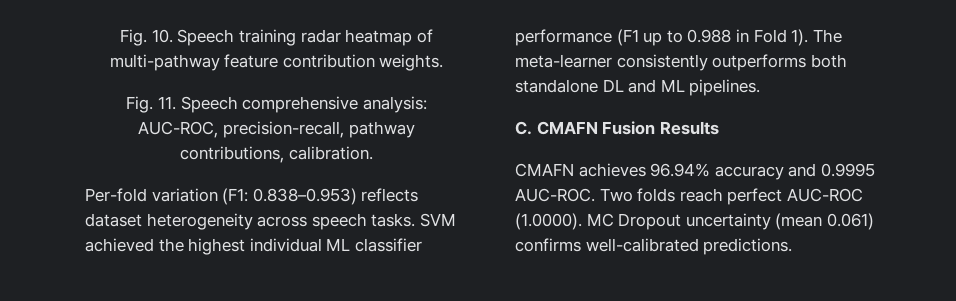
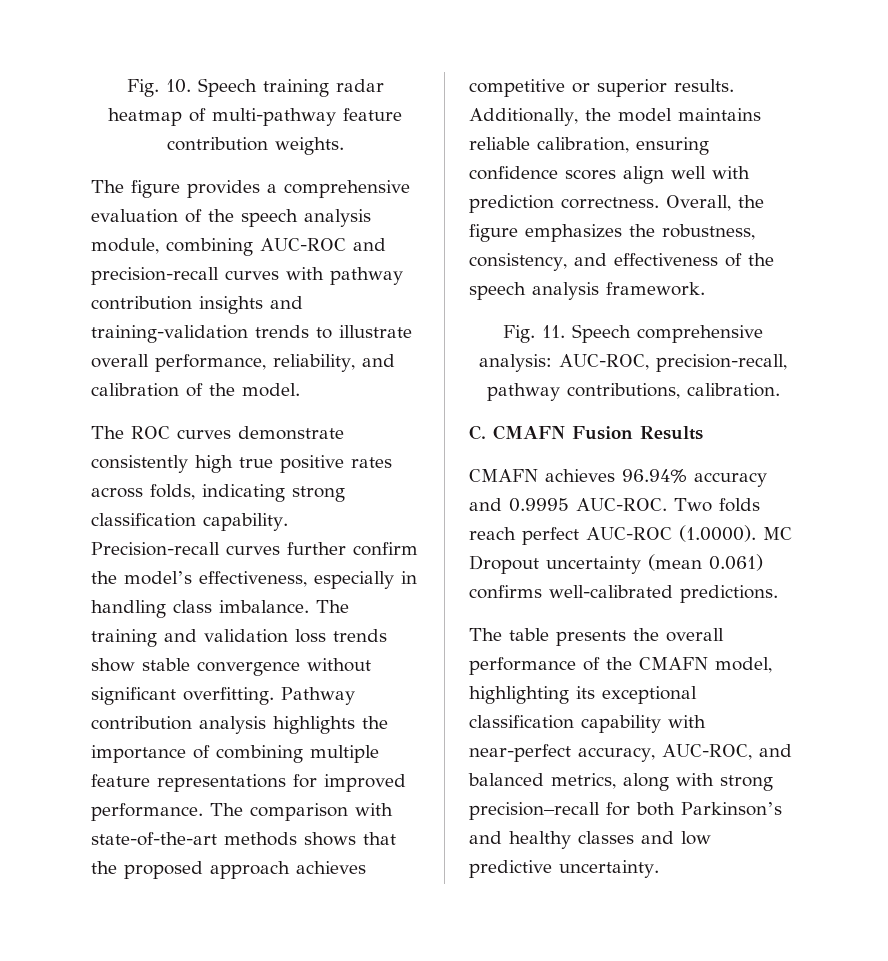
+ The figure provides a comprehensive evaluation of the speech analysis module, combining AUC-ROC and precision-recall curves with pathway contribution insights and training-validation trends to illustrate overall performance, reliability, and calibration of the model.
+ The ROC curves demonstrate consistently high true positive rates across folds, indicating strong classification capability. Precision-recall curves further confirm the model’s effectiveness, especially in handling class imbalance. The training and validation loss trends show stable convergence without significant overfitting. Pathway contribution analysis highlights the importance of combining multiple feature representations for improved performance. The comparison with state-of-the-art methods shows that the proposed approach achieves competitive or superior results. Additionally, the model maintains reliable calibration, ensuring confidence scores align well with prediction correctness. Overall, the figure emphasizes the robustness, consistency, and effectiveness of the speech analysis framework.
- Per-fold variation (F1: 0.838–0.953) reflects dataset heterogeneity across speech tasks. SVM achieved the highest individual ML classifier performance (F1 up to 0.988 in Fold 1). The meta-learner consistently outperforms both standalone DL and ML pipelines.
+ The table presents the overall performance of the CMAFN model, highlighting its exceptional classification capability with near-perfect accuracy, AUC-ROC, and balanced metrics, along with strong precision–recall for both Parkinson’s and healthy classes and low predictive uncertainty.

